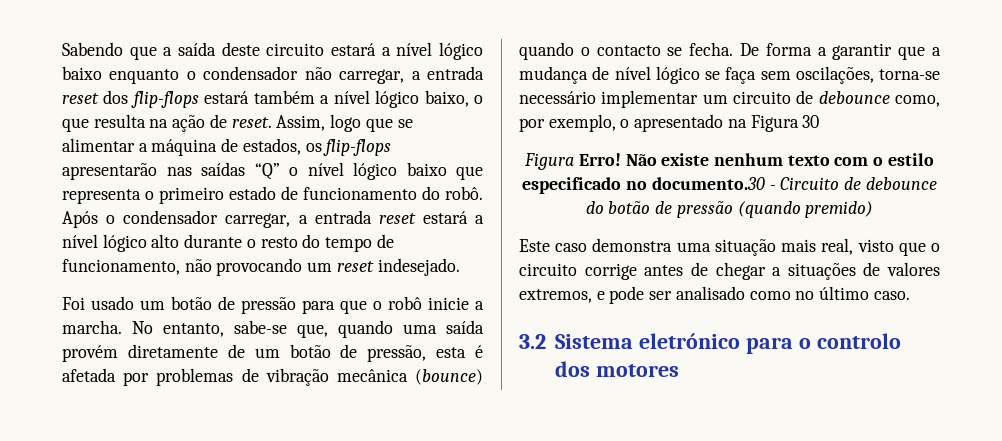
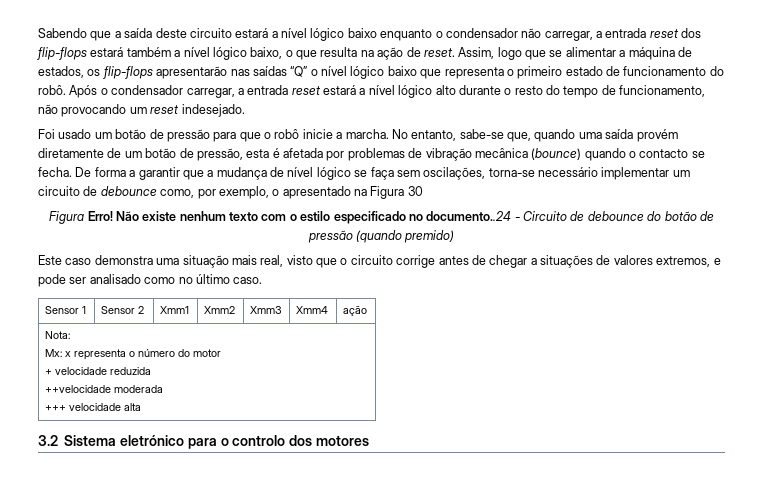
- Não existe nenhum texto com o estilo especificado no documento.30 - Circuito de debounce do botão de pressão (quando premido)
+ Não existe nenhum texto com o estilo especificado no documento..24 - Circuito de debounce do botão de pressão (quando premido)
+ Sensor 1 | Sensor 2 | Xmm1 | Xmm2 | Xmm3 | Xmm4 | ação
+ Nota:
+ Mx: x representa o número do motor
+ + velocidade reduzida
+ ++velocidade moderada
+ +++ velocidade alta

